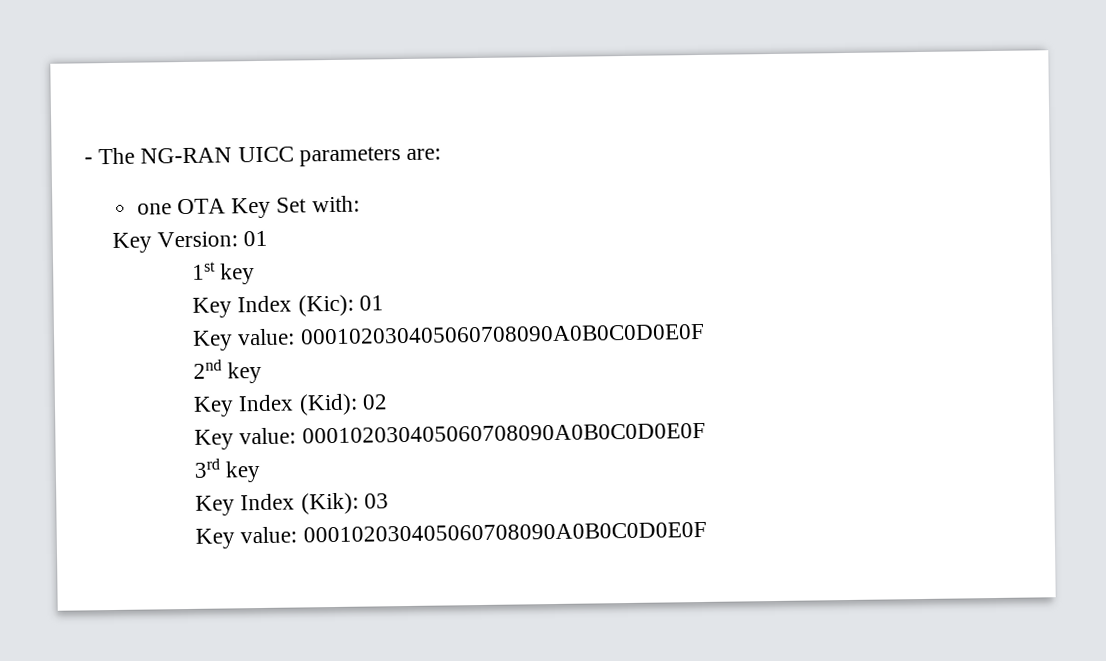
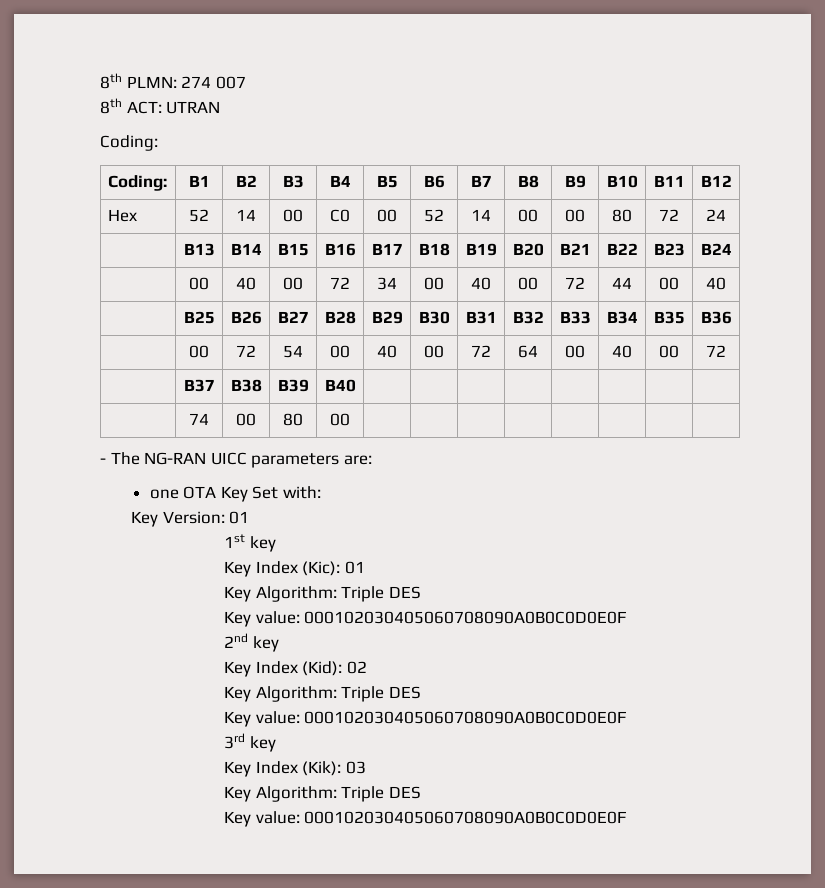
+ 8th PLMN: 274 007
+ 8th ACT: UTRAN
+ Coding:
+ Coding: | B1 | B2 | B3 | B4 | B5 | B6 | B7 | B8 | B9 | B10 | B11 | B12
+ Hex | 52 | 14 | 00 | C0 | 00 | 52 | 14 | 00 | 00 | 80 | 72 | 24
+ | B13 | B14 | B15 | B16 | B17 | B18 | B19 | B20 | B21 | B22 | B23 | B24
+ | 00 | 40 | 00 | 72 | 34 | 00 | 40 | 00 | 72 | 44 | 00 | 40
+ | B25 | B26 | B27 | B28 | B29 | B30 | B31 | B32 | B33 | B34 | B35 | B36
+ | 00 | 72 | 54 | 00 | 40 | 00 | 72 | 64 | 00 | 40 | 00 | 72
+ | B37 | B38 | B39 | B40 | | | | | | | |
+ | 74 | 00 | 80 | 00 | | | | | | | |
  Key Index (Kic): 01
+ Key Algorithm: Triple DES
  Key Index (Kid): 02
+ Key Algorithm: Triple DES
  Key Index (Kik): 03
+ Key Algorithm: Triple DES

